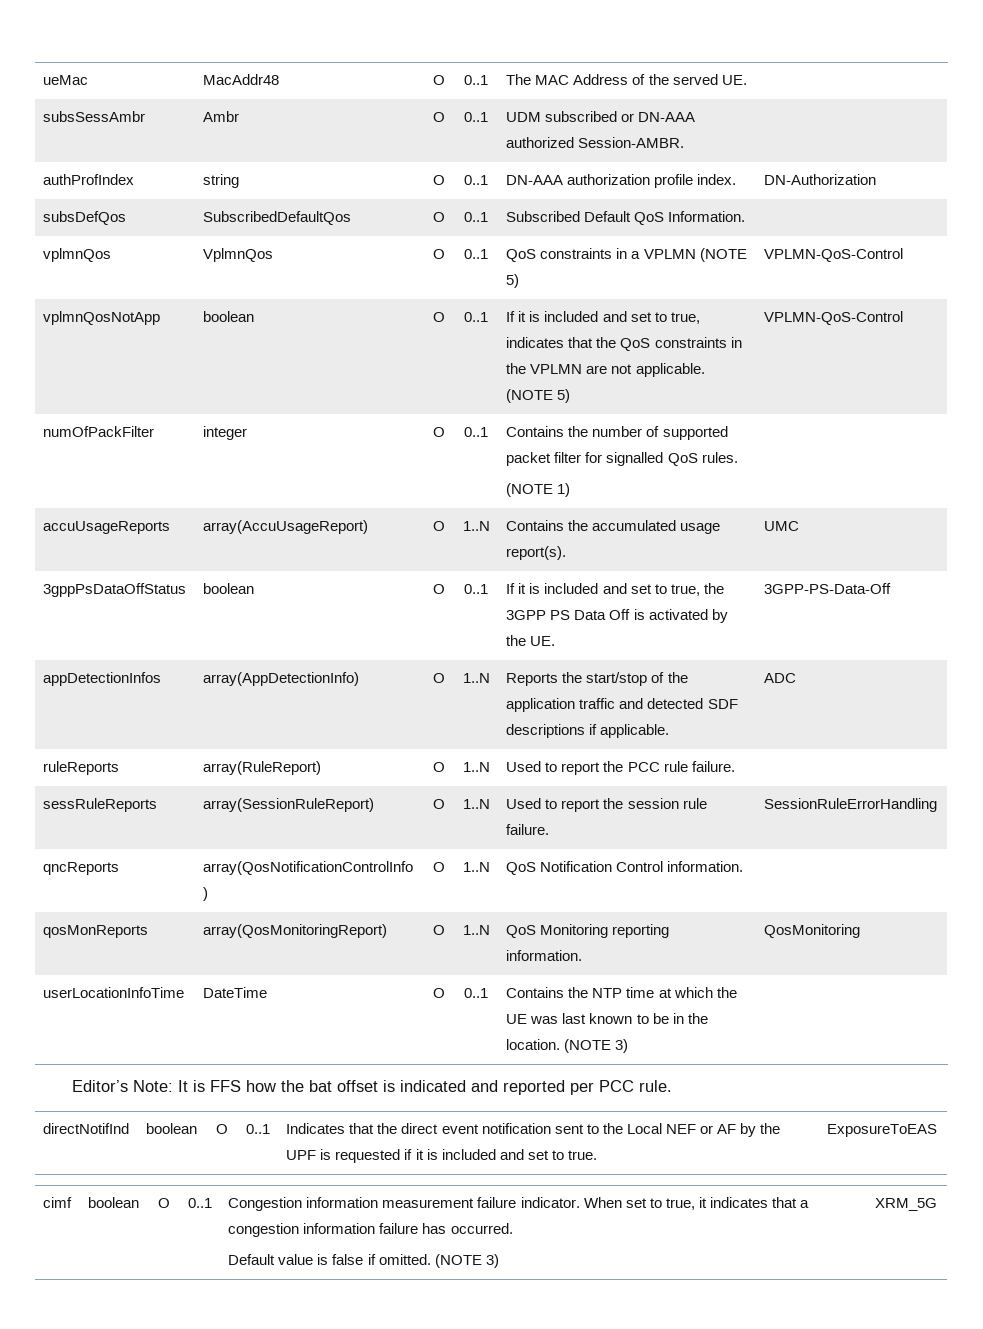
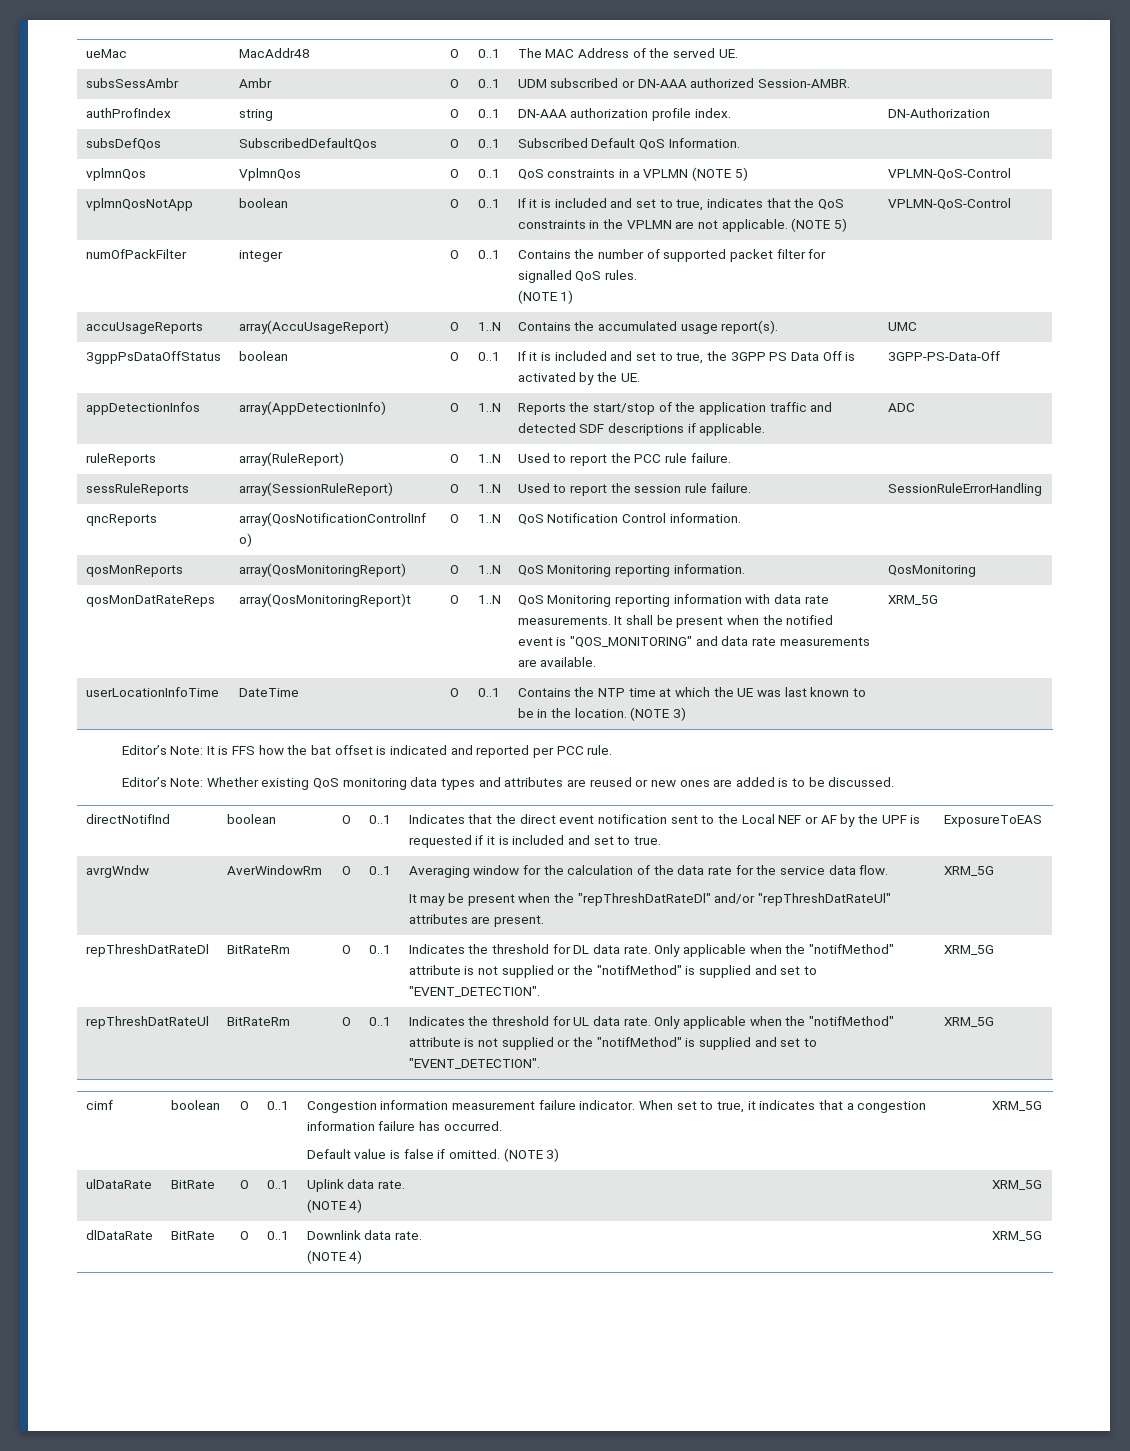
+ qosMonDatRateReps | array(QosMonitoringReport)t | O | 1..N | QoS Monitoring reporting information with data rate measurements. It shall be present when the notified event is "QOS_MONITORING" and data rate measurements are available. | XRM_5G
+ Editor’s Note: Whether existing QoS monitoring data types and attributes are reused or new ones are added is to be discussed.
+ avrgWndw | AverWindowRm | O | 0..1 | Averaging window for the calculation of the data rate for the service data flow.
+ It may be present when the "repThreshDatRateDl" and/or "repThreshDatRateUl" attributes are present. | XRM_5G
+ repThreshDatRateDl | BitRateRm | O | 0..1 | Indicates the threshold for DL data rate. Only applicable when the "notifMethod" attribute is not supplied or the "notifMethod" is supplied and set to "EVENT_DETECTION". | XRM_5G
+ repThreshDatRateUl | BitRateRm | O | 0..1 | Indicates the threshold for UL data rate. Only applicable when the "notifMethod" attribute is not supplied or the "notifMethod" is supplied and set to "EVENT_DETECTION". | XRM_5G
+ ulDataRate | BitRate | O | 0..1 | Uplink data rate.
+ (NOTE 4) | XRM_5G
+ dlDataRate | BitRate | O | 0..1 | Downlink data rate.
+ (NOTE 4) | XRM_5G

